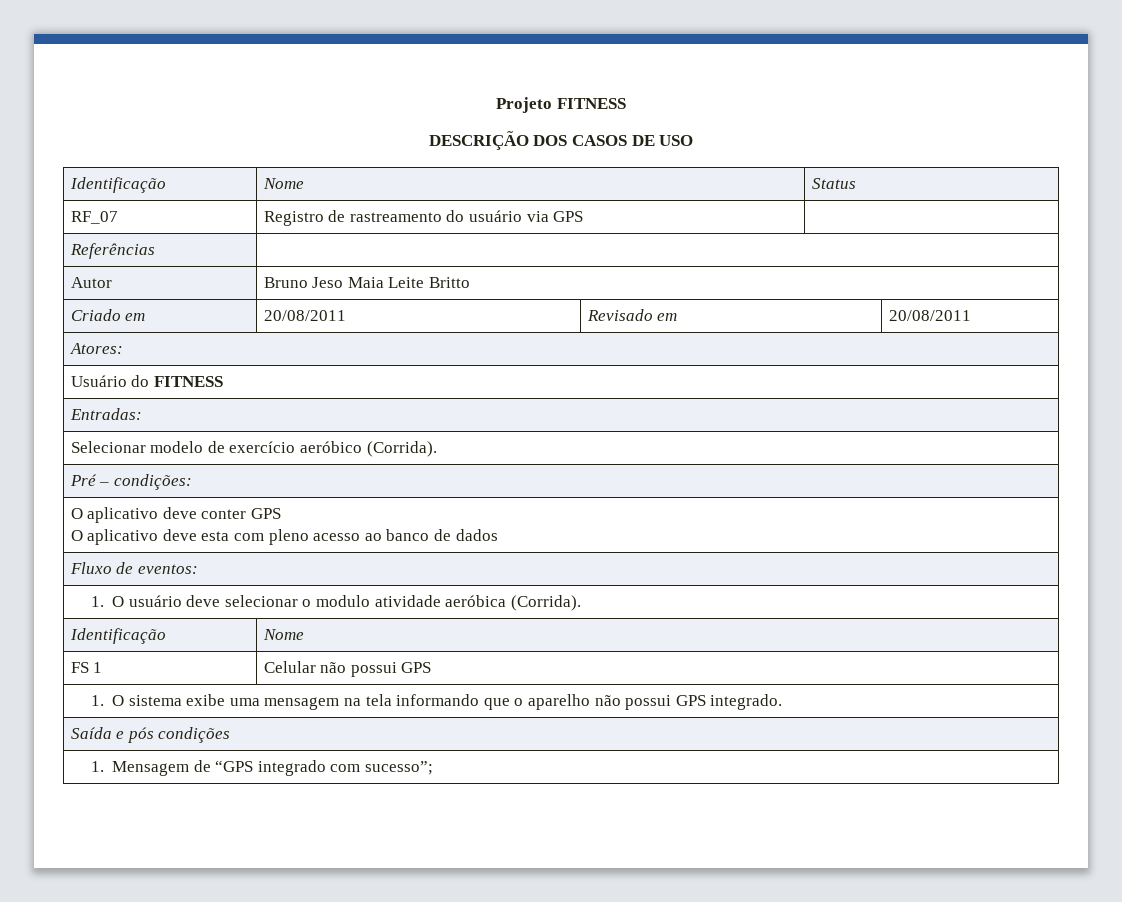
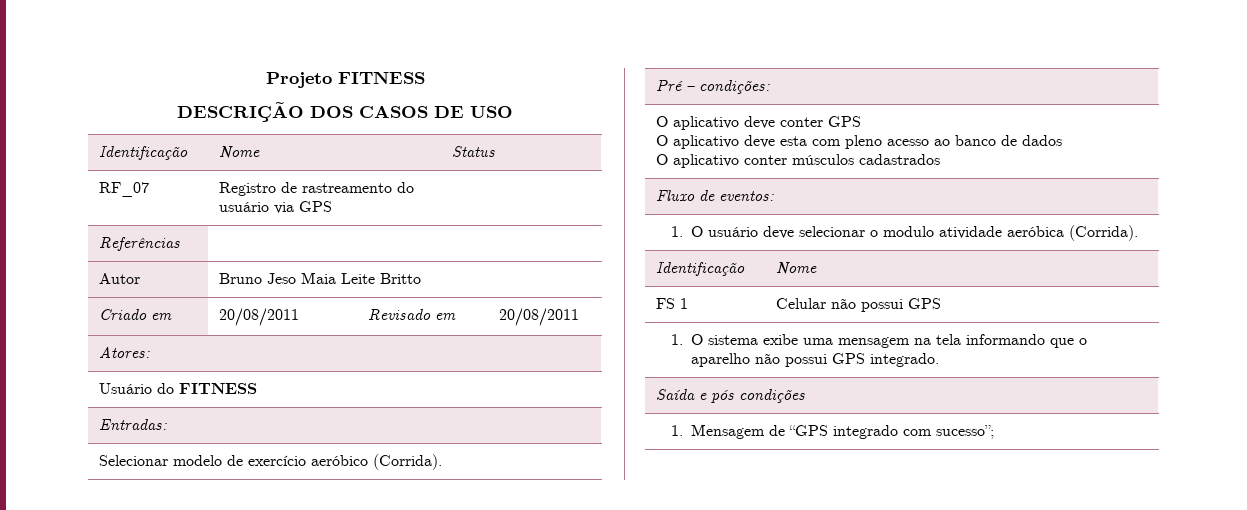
  O aplicativo deve conter GPS
  O aplicativo deve esta com pleno acesso ao banco de dados
+ O aplicativo conter músculos cadastrados

